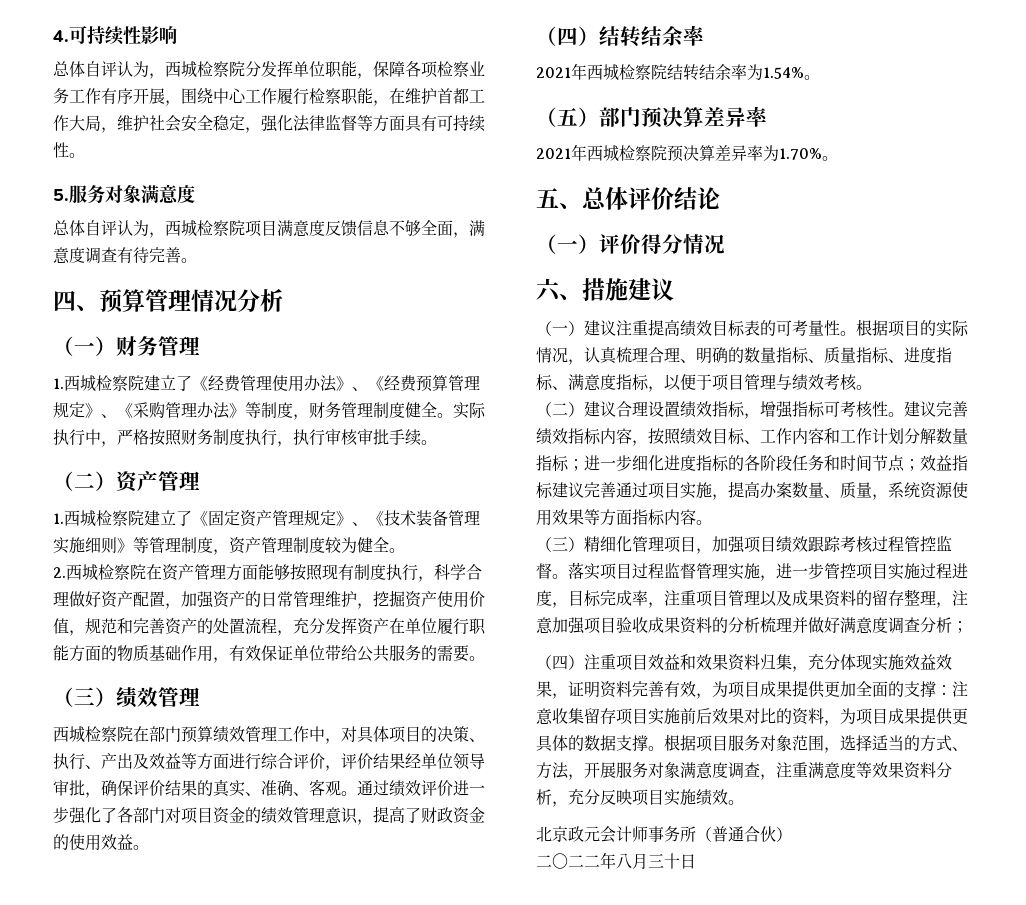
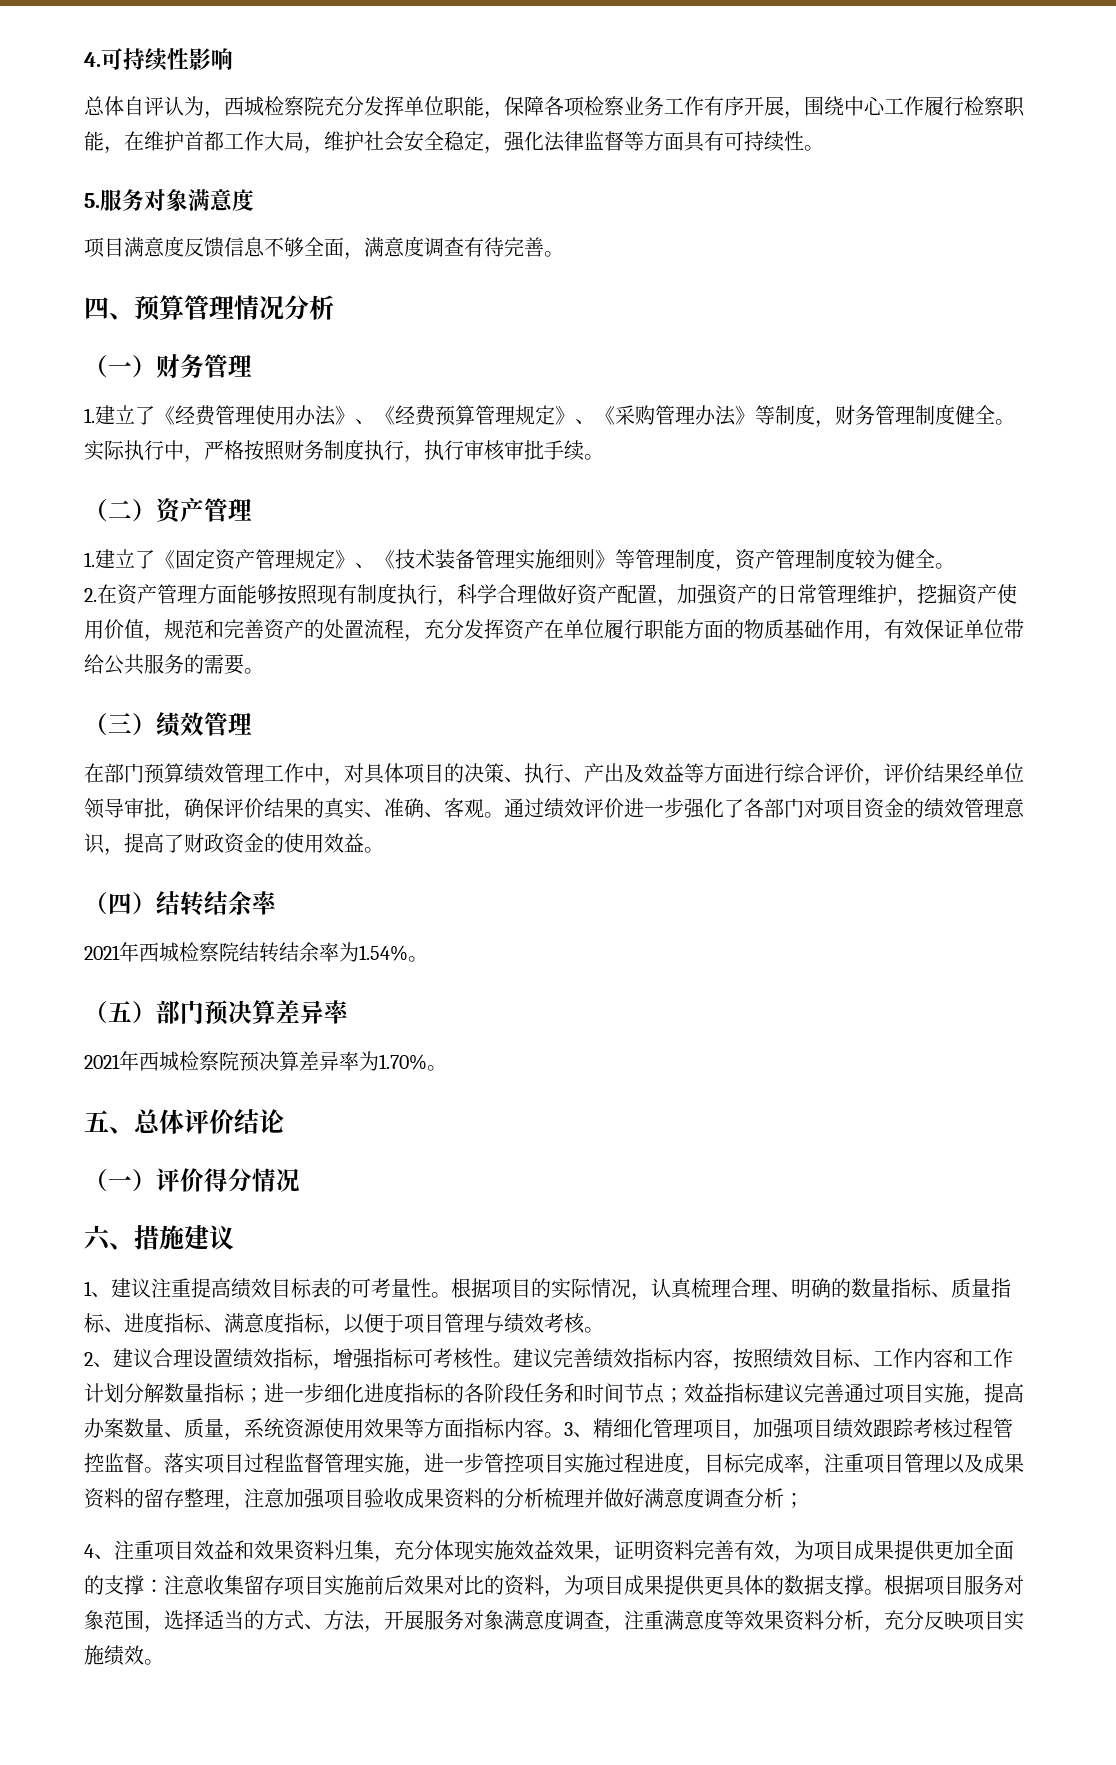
- 总体自评认为，西城检察院分发挥单位职能，保障各项检察业务工作有序开展，围绕中心工作履行检察职能，在维护首都工作大局，维护社会安全稳定，强化法律监督等方面具有可持续性。
+ 总体自评认为，西城检察院充分发挥单位职能，保障各项检察业务工作有序开展，围绕中心工作履行检察职能，在维护首都工作大局，维护社会安全稳定，强化法律监督等方面具有可持续性。
- 总体自评认为，西城检察院项目满意度反馈信息不够全面，满意度调查有待完善。
+ 项目满意度反馈信息不够全面，满意度调查有待完善。
- 1.西城检察院建立了《经费管理使用办法》、《经费预算管理规定》、《采购管理办法》等制度，财务管理制度健全。
+ 1.建立了《经费管理使用办法》、《经费预算管理规定》、《采购管理办法》等制度，财务管理制度健全。
- 1.西城检察院建立了《固定资产管理规定》、《技术装备管理实施细则》等管理制度，资产管理制度较为健全。
+ 1.建立了《固定资产管理规定》、《技术装备管理实施细则》等管理制度，资产管理制度较为健全。
- 2.西城检察院在资产管理方面能够按照现有制度执行，科学合理做好资产配置，加强资产的日常管理维护，挖掘资产使用价值，规范和完善资产的处置流程，充分发挥资产在单位履行职能方面的物质基础作用，有效保证单位带给公共服务的需要。
+ 2.在资产管理方面能够按照现有制度执行，科学合理做好资产配置，加强资产的日常管理维护，挖掘资产使用价值，规范和完善资产的处置流程，充分发挥资产在单位履行职能方面的物质基础作用，有效保证单位带给公共服务的需要。
- 西城检察院在部门预算绩效管理工作中，对具体项目的决策、执行、产出及效益等方面进行综合评价，评价结果经单位领导审批，确保评价结果的真实、准确、客观。
+ 在部门预算绩效管理工作中，对具体项目的决策、执行、产出及效益等方面进行综合评价，评价结果经单位领导审批，确保评价结果的真实、准确、客观。
- （一）建议注重提高绩效目标表的可考量性。
+ 1、建议注重提高绩效目标表的可考量性。
- （二）建议合理设置绩效指标，增强指标可考核性。
+ 2、建议合理设置绩效指标，增强指标可考核性。
- 效益指标建议完善通过项目实施，提高办案数量、质量，系统资源使用效果等方面指标内容。
- （三）精细化管理项目，加强项目绩效跟踪考核过程管控监督。
+ 效益指标建议完善通过项目实施，提高办案数量、质量，系统资源使用效果等方面指标内容。3、精细化管理项目，加强项目绩效跟踪考核过程管控监督。
- （四）注重项目效益和效果资料归集，充分体现实施效益效果，证明资料完善有效，为项目成果提供更加全面的支撑：注意收集留存项目实施前后效果对比的资料，为项目成果提供更具体的数据支撑。
+ 4、注重项目效益和效果资料归集，充分体现实施效益效果，证明资料完善有效，为项目成果提供更加全面的支撑：注意收集留存项目实施前后效果对比的资料，为项目成果提供更具体的数据支撑。
- 北京政元会计师事务所（普通合伙）
- 二〇二二年八月三十日

